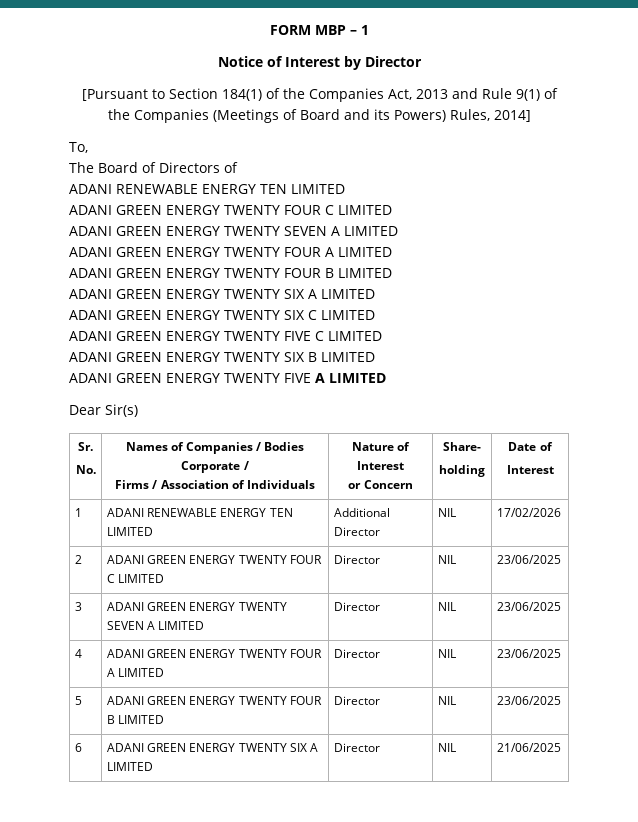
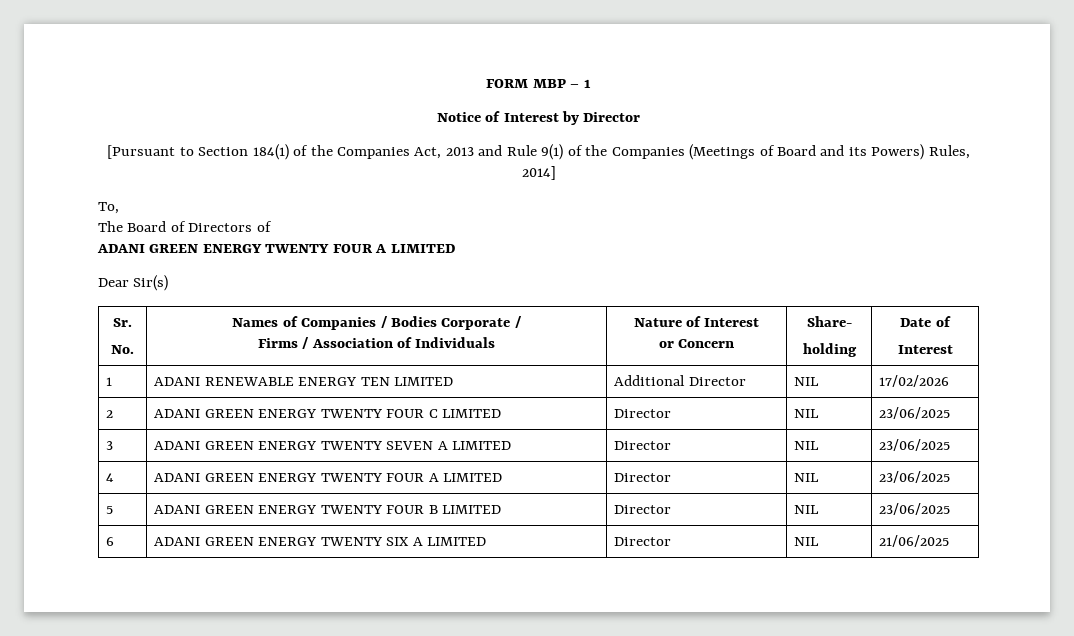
  The Board of Directors of
- ADANI RENEWABLE ENERGY TEN LIMITED
- ADANI GREEN ENERGY TWENTY FOUR C LIMITED
- ADANI GREEN ENERGY TWENTY SEVEN A LIMITED
  ADANI GREEN ENERGY TWENTY FOUR A LIMITED
- ADANI GREEN ENERGY TWENTY FOUR B LIMITED
- ADANI GREEN ENERGY TWENTY SIX A LIMITED
- ADANI GREEN ENERGY TWENTY SIX C LIMITED
- ADANI GREEN ENERGY TWENTY FIVE C LIMITED
- ADANI GREEN ENERGY TWENTY SIX B LIMITED
- ADANI GREEN ENERGY TWENTY FIVE A LIMITED

